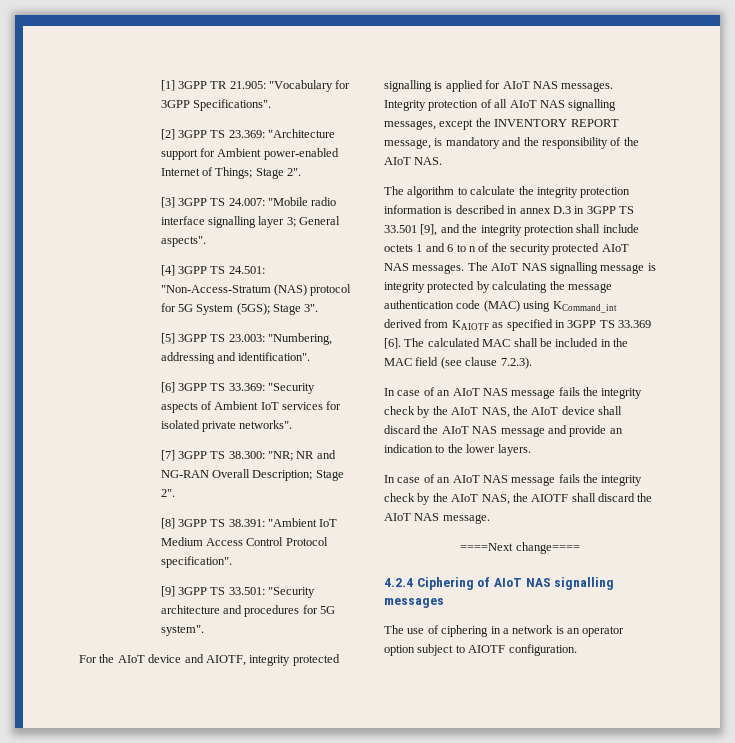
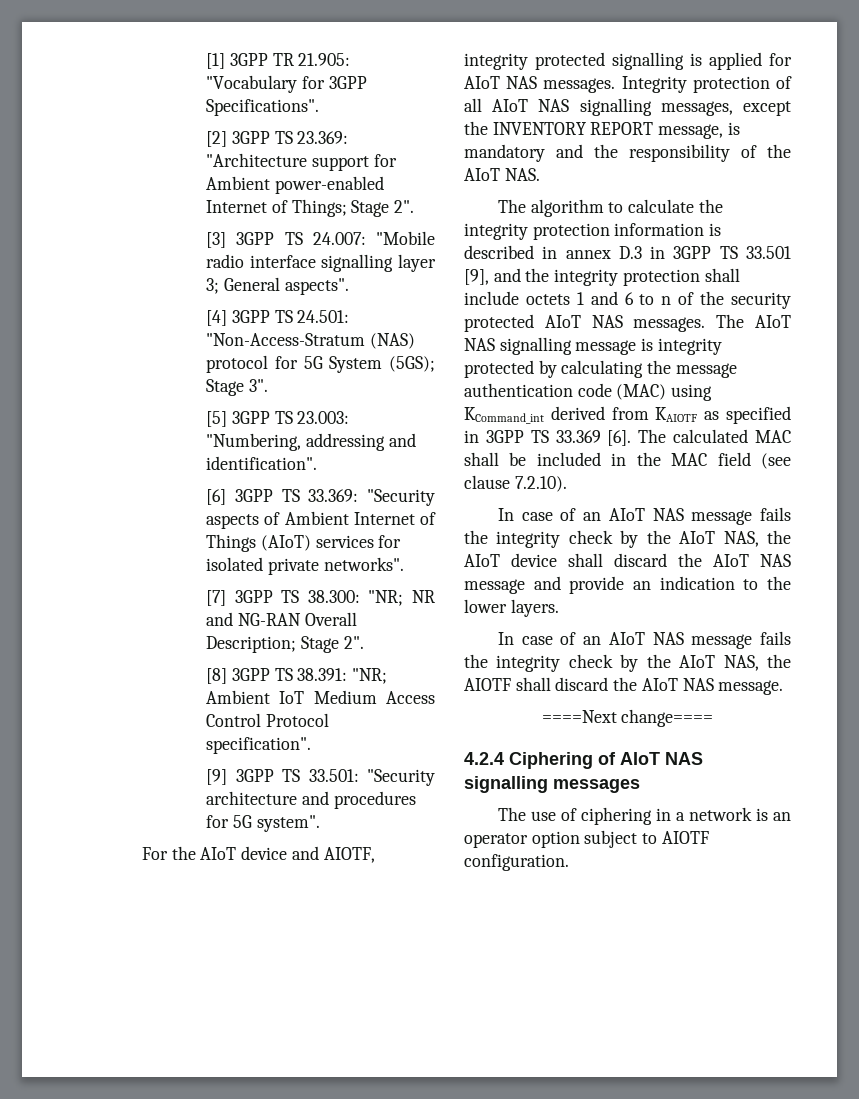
- [6] 3GPP TS 33.369: "Security aspects of Ambient IoT services for isolated private networks".
+ [6] 3GPP TS 33.369: "Security aspects of Ambient Internet of Things (AIoT) services for isolated private networks".
- [8] 3GPP TS 38.391: "Ambient IoT Medium Access Control Protocol specification".
+ [8] 3GPP TS 38.391: "NR; Ambient IoT Medium Access Control Protocol specification".
- The calculated MAC shall be included in the MAC field (see clause 7.2.3).
+ The calculated MAC shall be included in the MAC field (see clause 7.2.10).

